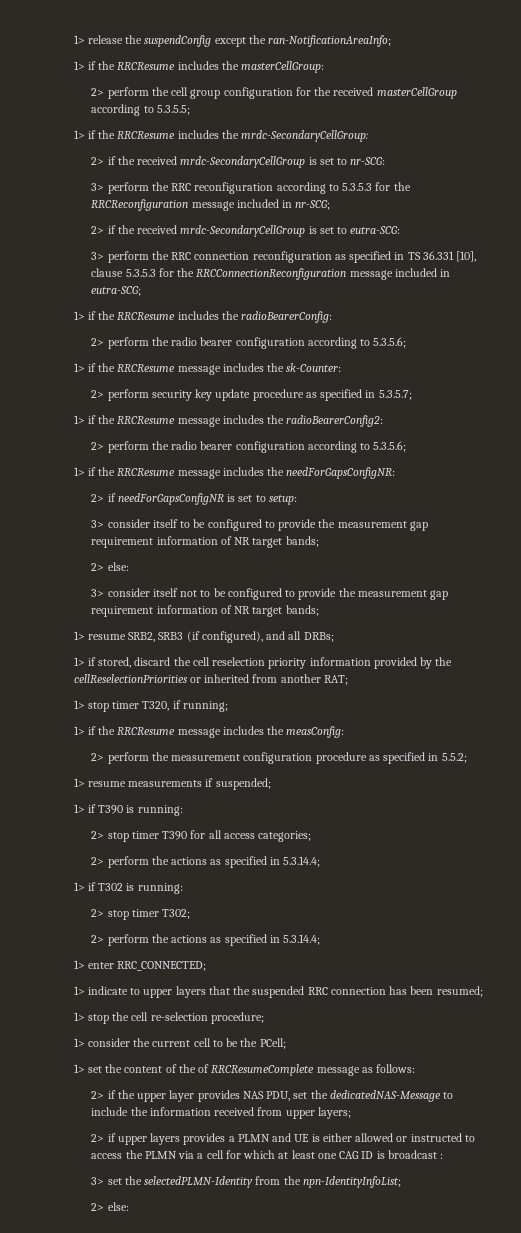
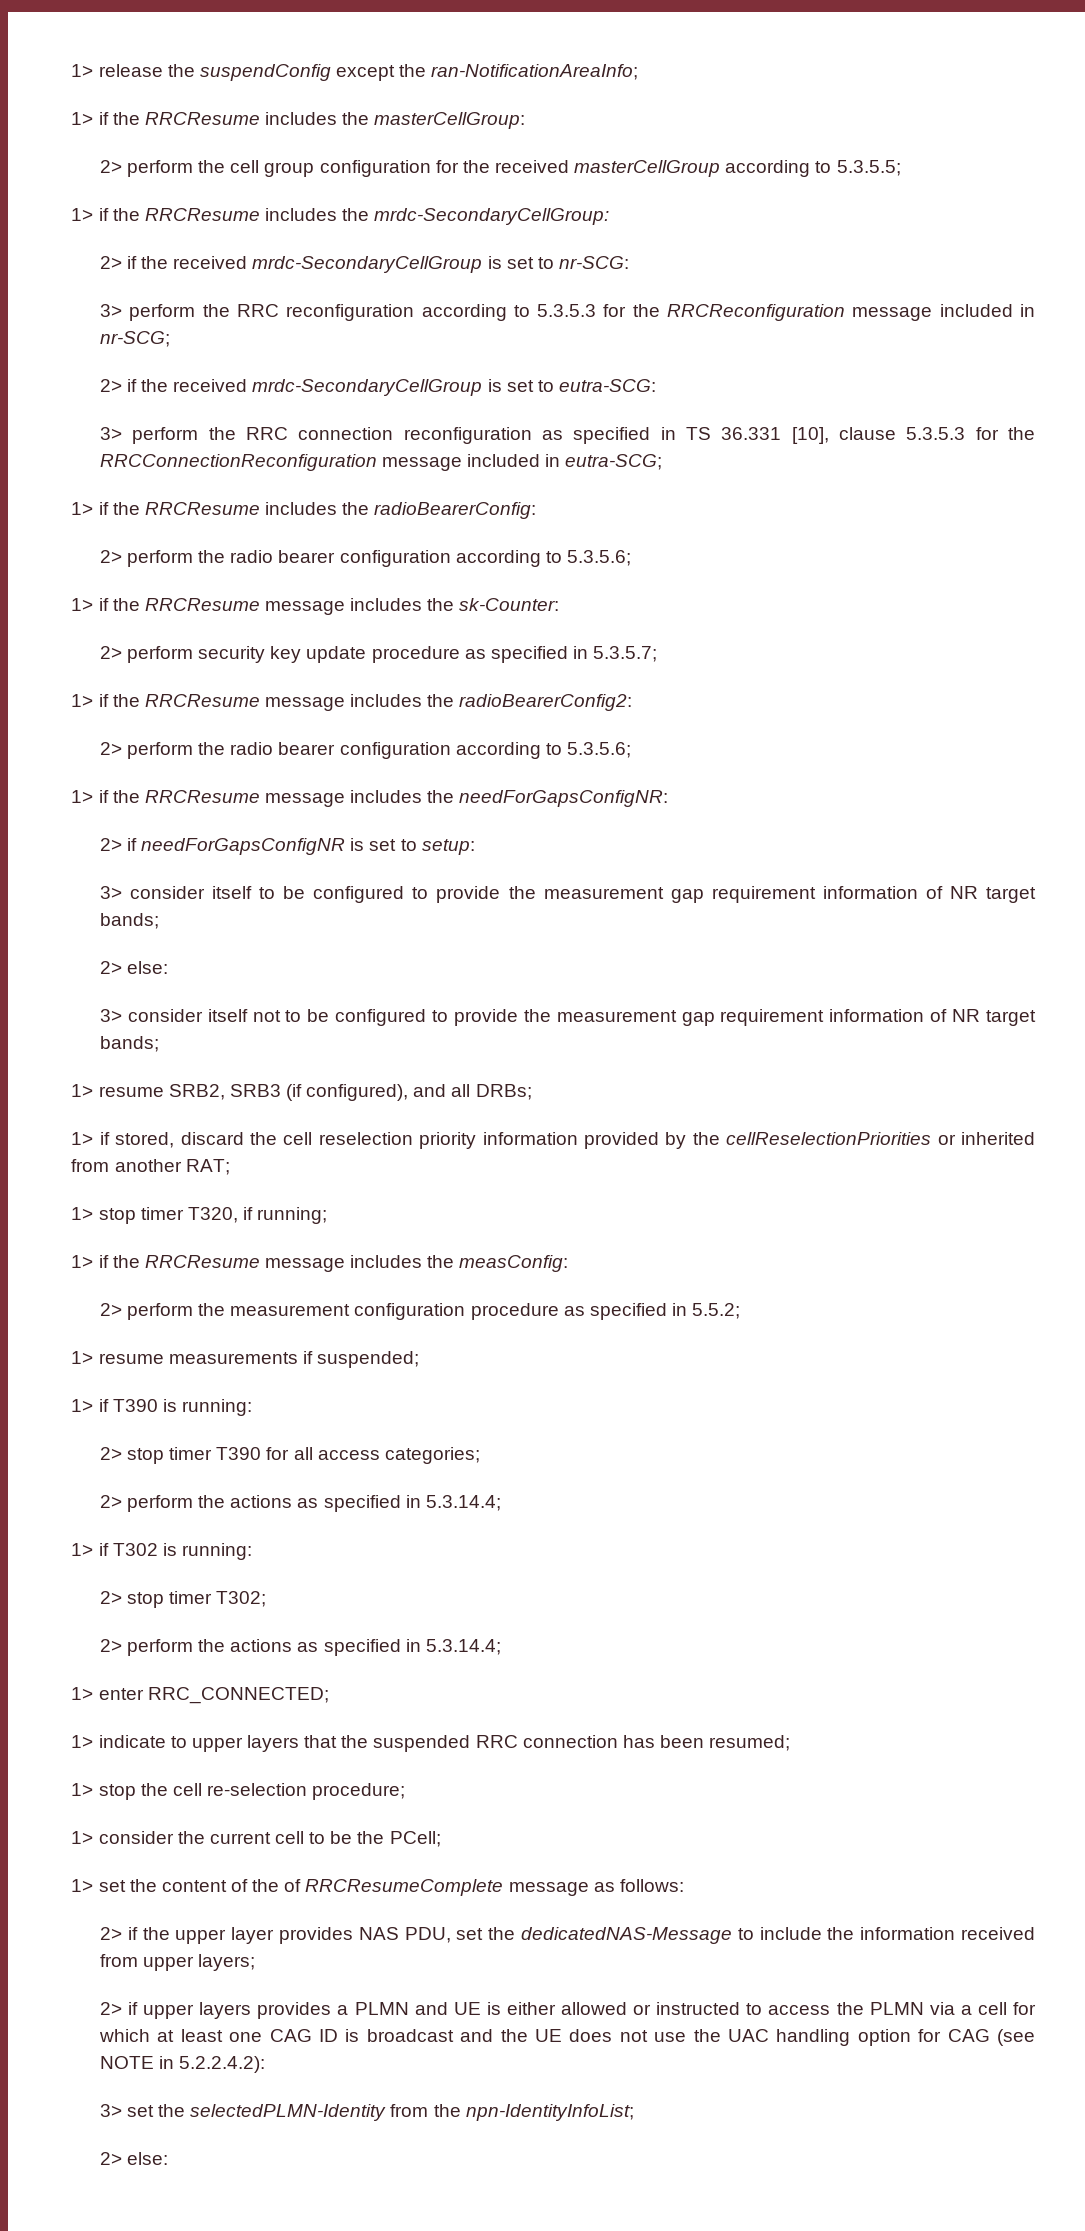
- 2> if upper layers provides a PLMN and UE is either allowed or instructed to access the PLMN via a cell for which at least one CAG ID is broadcast :
+ 2> if upper layers provides a PLMN and UE is either allowed or instructed to access the PLMN via a cell for which at least one CAG ID is broadcast and the UE does not use the UAC handling option for CAG (see NOTE in 5.2.2.4.2):

